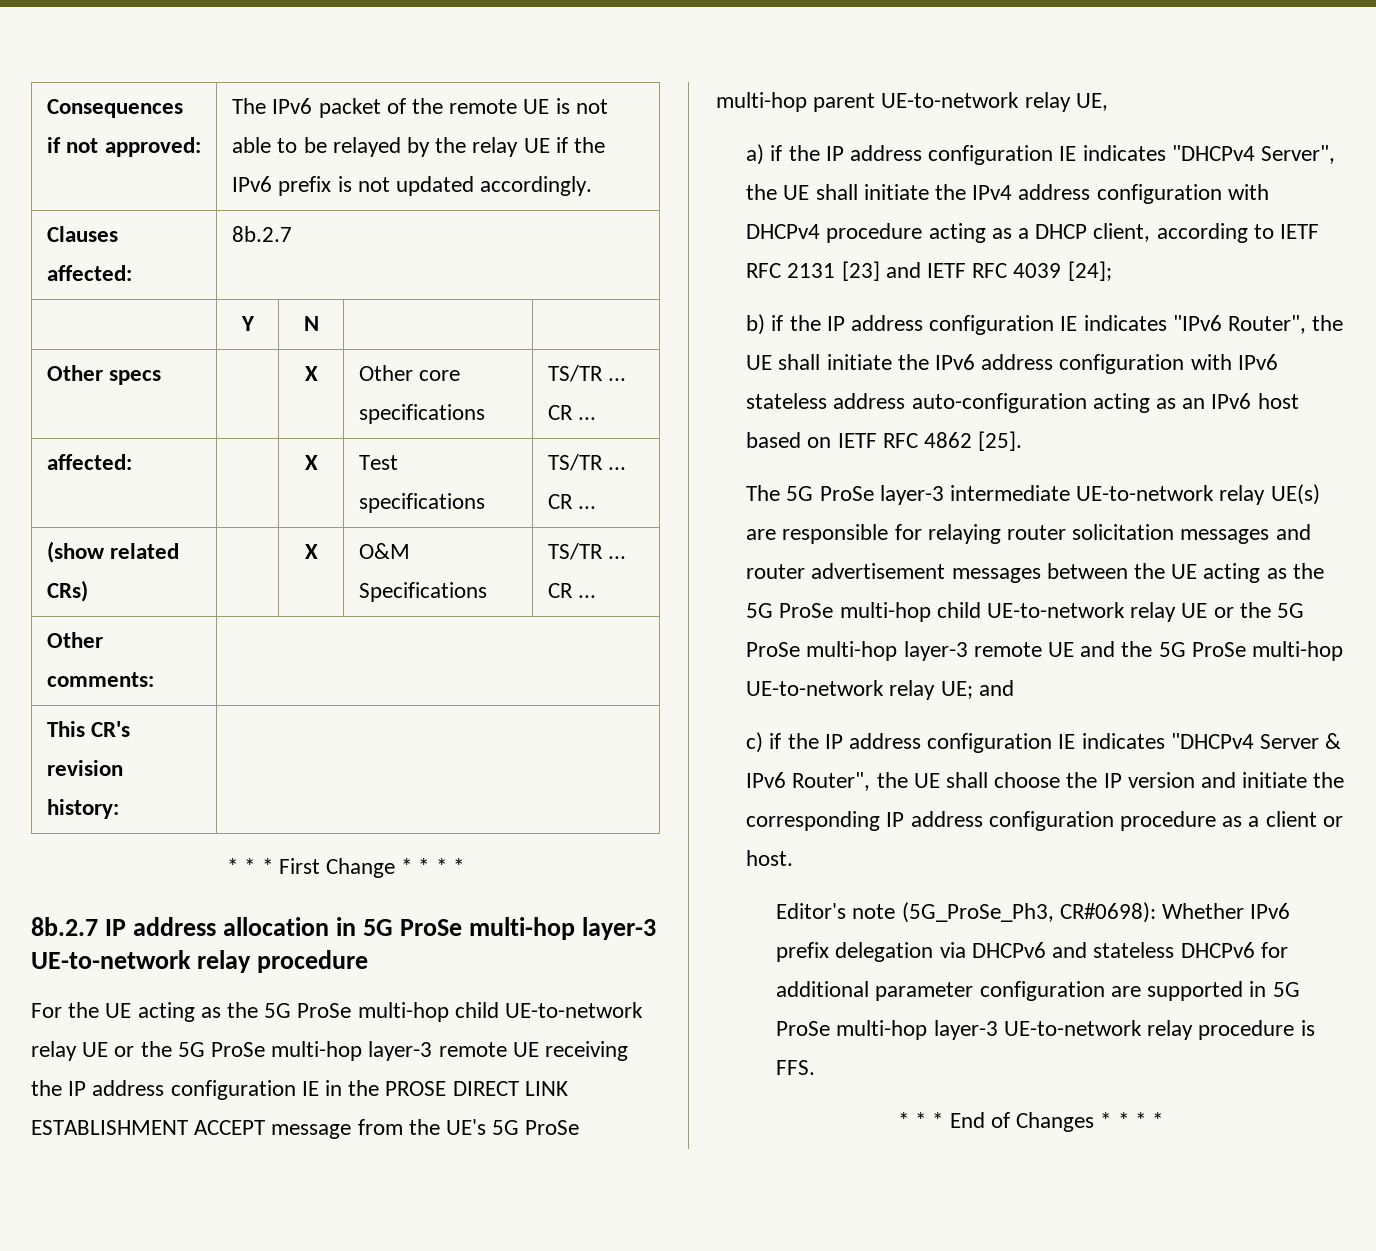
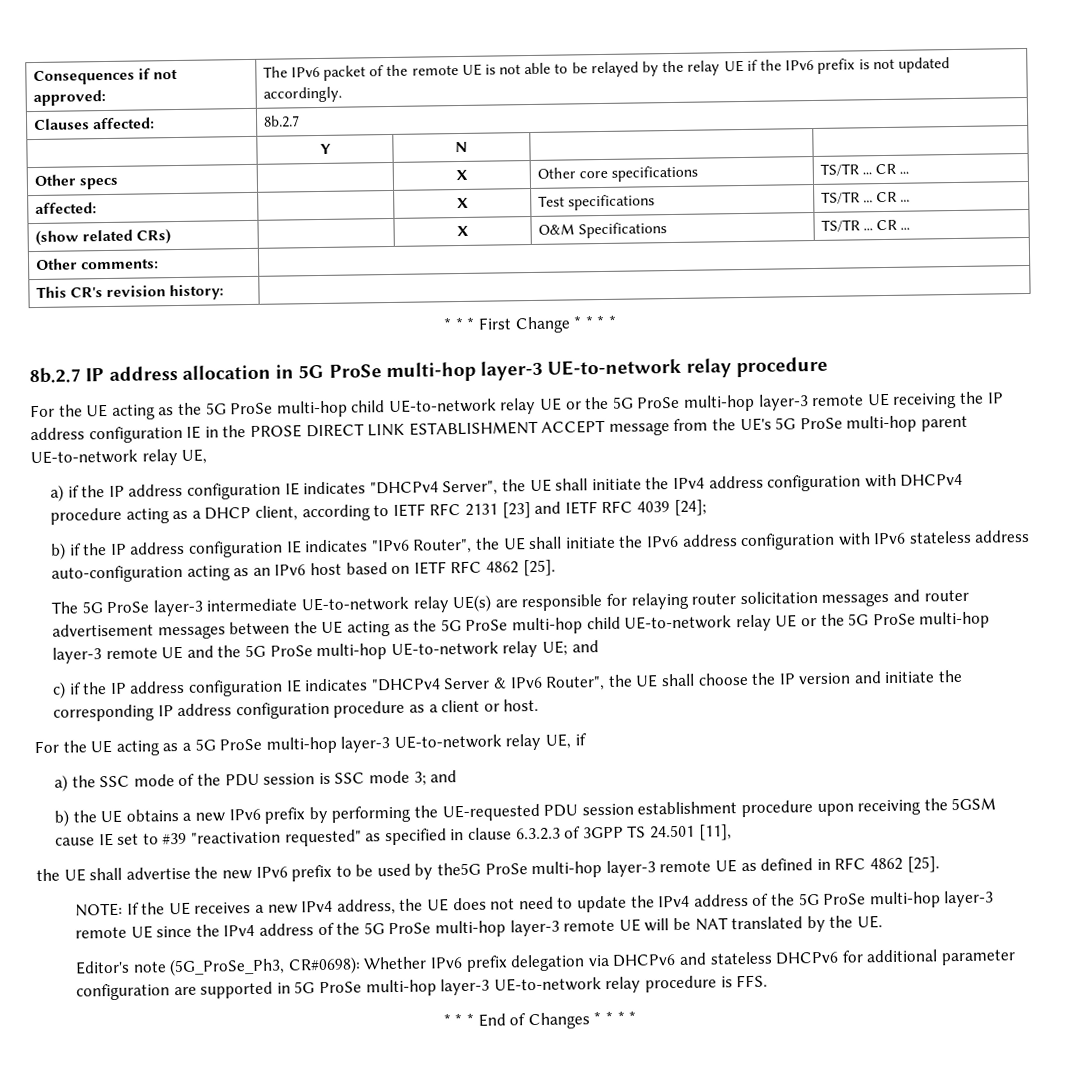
+ For the UE acting as a 5G ProSe multi-hop layer-3 UE-to-network relay UE, if
+ a) the SSC mode of the PDU session is SSC mode 3; and
+ b) the UE obtains a new IPv6 prefix by performing the UE-requested PDU session establishment procedure upon receiving the 5GSM cause IE set to #39 "reactivation requested" as specified in clause 6.3.2.3 of 3GPP TS 24.501 [11],
+ the UE shall advertise the new IPv6 prefix to be used by the5G ProSe multi-hop layer-3 remote UE as defined in RFC 4862 [25].
+ NOTE: If the UE receives a new IPv4 address, the UE does not need to update the IPv4 address of the 5G ProSe multi-hop layer-3 remote UE since the IPv4 address of the 5G ProSe multi-hop layer-3 remote UE will be NAT translated by the UE.

